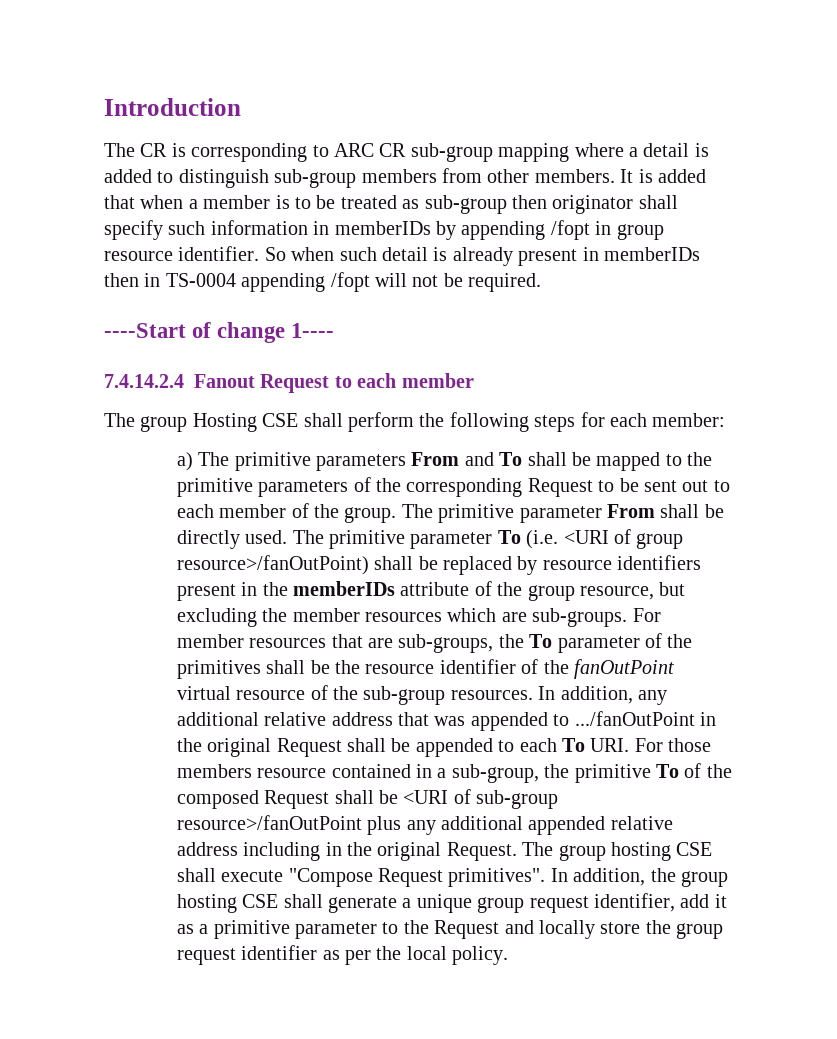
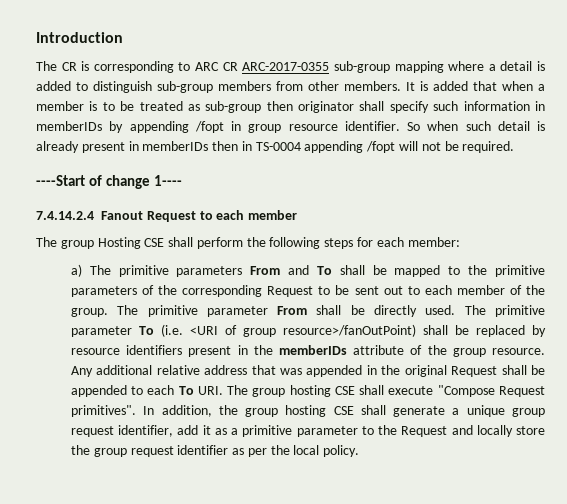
- The CR is corresponding to ARC CR sub-group mapping where a detail is added to distinguish sub-group members from other members.
+ The CR is corresponding to ARC CR ARC-2017-0355 sub-group mapping where a detail is added to distinguish sub-group members from other members.
- The primitive parameter To (i.e. <URI of group resource>/fanOutPoint) shall be replaced by resource identifiers present in the memberIDs attribute of the group resource, but excluding the member resources which are sub-groups. For member resources that are sub-groups, the To parameter of the primitives shall be the resource identifier of the fanOutPoint virtual resource of the sub-group resources. In addition, any additional relative address that was appended to .../fanOutPoint in the original Request shall be appended to each To URI. For those members resource contained in a sub-group, the primitive To of the composed Request shall be <URI of sub-group resource>/fanOutPoint plus any additional appended relative address including in the original Request. The group hosting CSE shall execute "Compose Request primitives".
+ The primitive parameter To (i.e. <URI of group resource>/fanOutPoint) shall be replaced by resource identifiers present in the memberIDs attribute of the group resource. Any additional relative address that was appended in the original Request shall be appended to each To URI. The group hosting CSE shall execute "Compose Request primitives".

